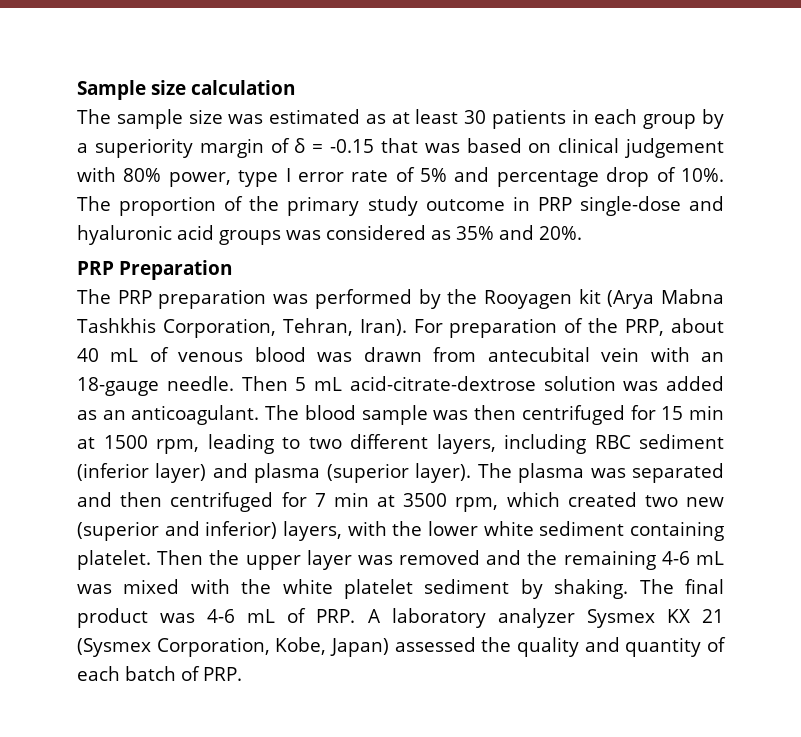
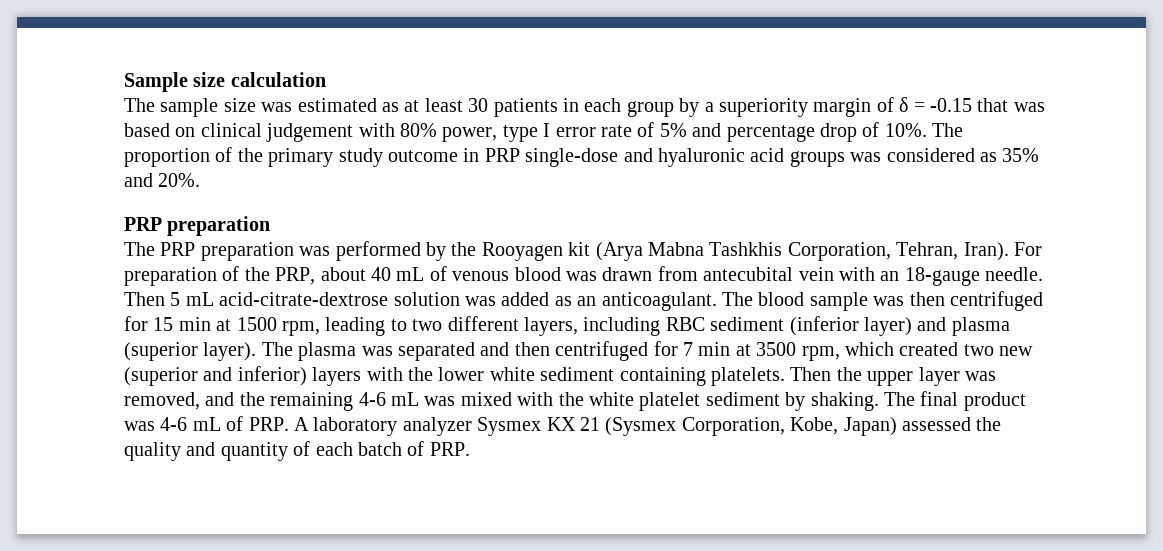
  The proportion of the primary study outcome in PRP single-dose and hyaluronic acid groups was considered as 35% and 20%.
- PRP Preparation
+ PRP preparation
- The plasma was separated and then centrifuged for 7 min at 3500 rpm, which created two new (superior and inferior) layers, with the lower white sediment containing platelet.
+ The plasma was separated and then centrifuged for 7 min at 3500 rpm, which created two new (superior and inferior) layers with the lower white sediment containing platelets.
- Then the upper layer was removed and the remaining 4-6 mL was mixed with the white platelet sediment by shaking.
+ Then the upper layer was removed, and the remaining 4-6 mL was mixed with the white platelet sediment by shaking.

